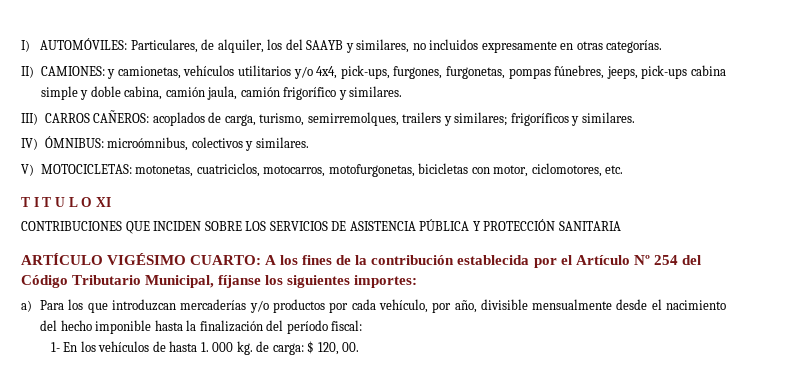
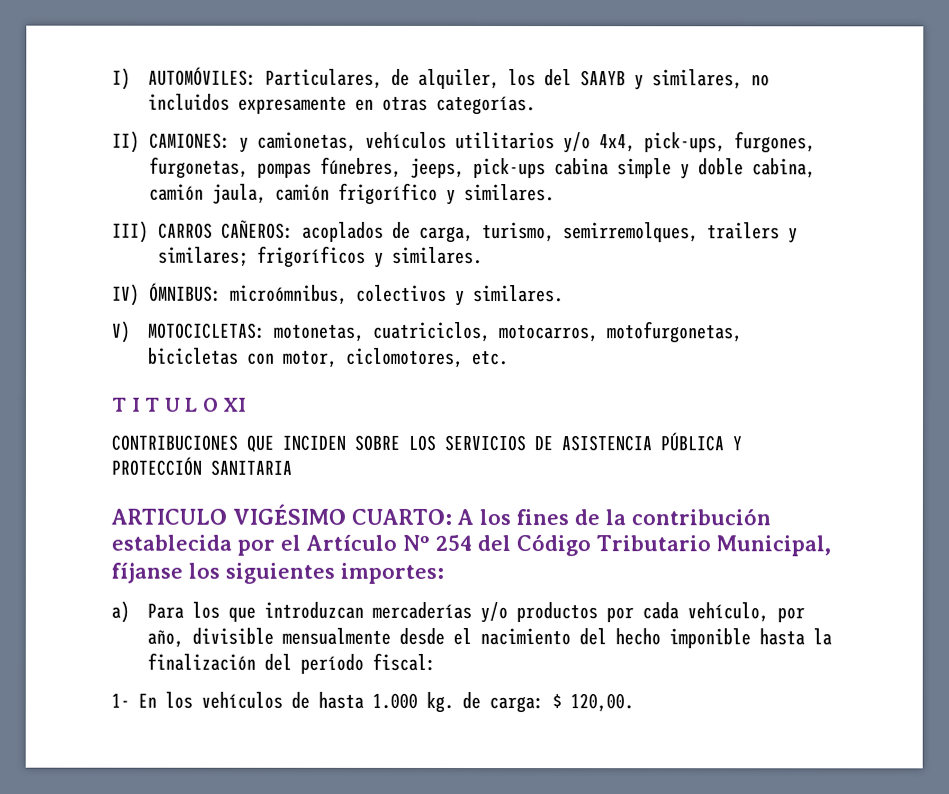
- ARTÍCULO VIGÉSIMO CUARTO: A los fines de la contribución establecida por el Artículo Nº 254 del Código Tributario Municipal, fíjanse los siguientes importes:
+ ARTICULO VIGÉSIMO CUARTO: A los fines de la contribución establecida por el Artículo Nº 254 del Código Tributario Municipal, fíjanse los siguientes importes:
- 1- En los vehículos de hasta 1. 000 kg. de carga: $ 120, 00.
+ 1- En los vehículos de hasta 1.000 kg. de carga: $ 120,00.

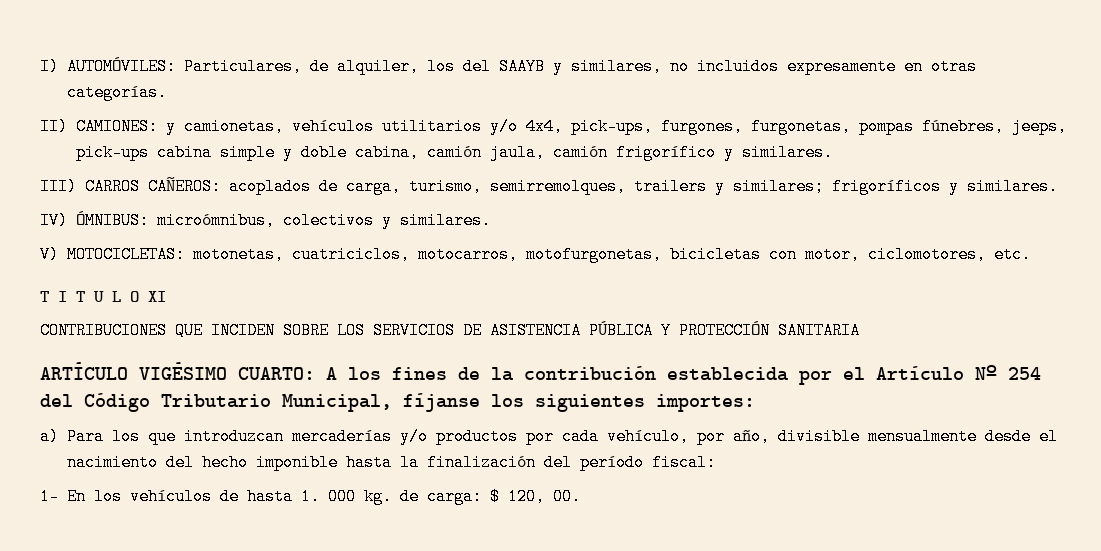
- ARTICULO VIGÉSIMO CUARTO: A los fines de la contribución establecida por el Artículo Nº 254 del Código Tributario Municipal, fíjanse los siguientes importes:
+ ARTÍCULO VIGÉSIMO CUARTO: A los fines de la contribución establecida por el Artículo Nº 254 del Código Tributario Municipal, fíjanse los siguientes importes:
- 1- En los vehículos de hasta 1.000 kg. de carga: $ 120,00.
+ 1- En los vehículos de hasta 1. 000 kg. de carga: $ 120, 00.

